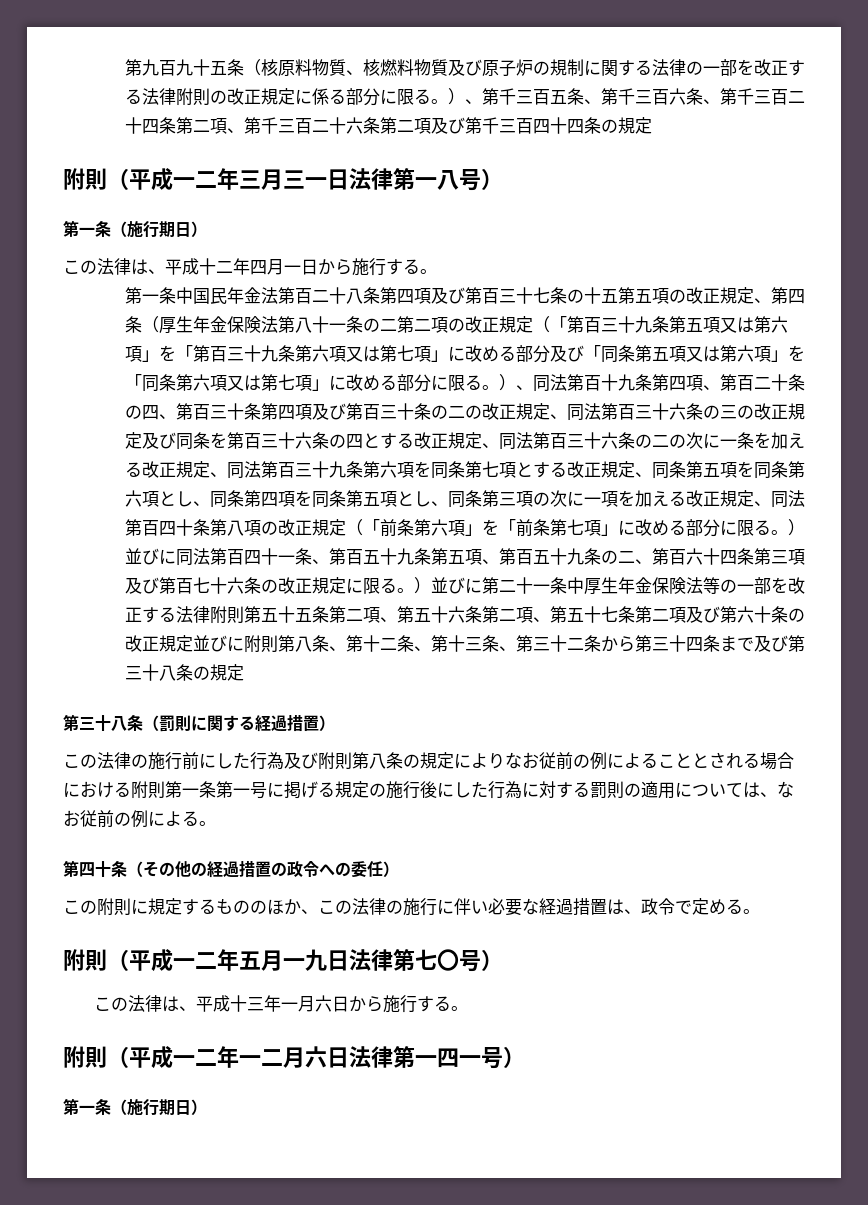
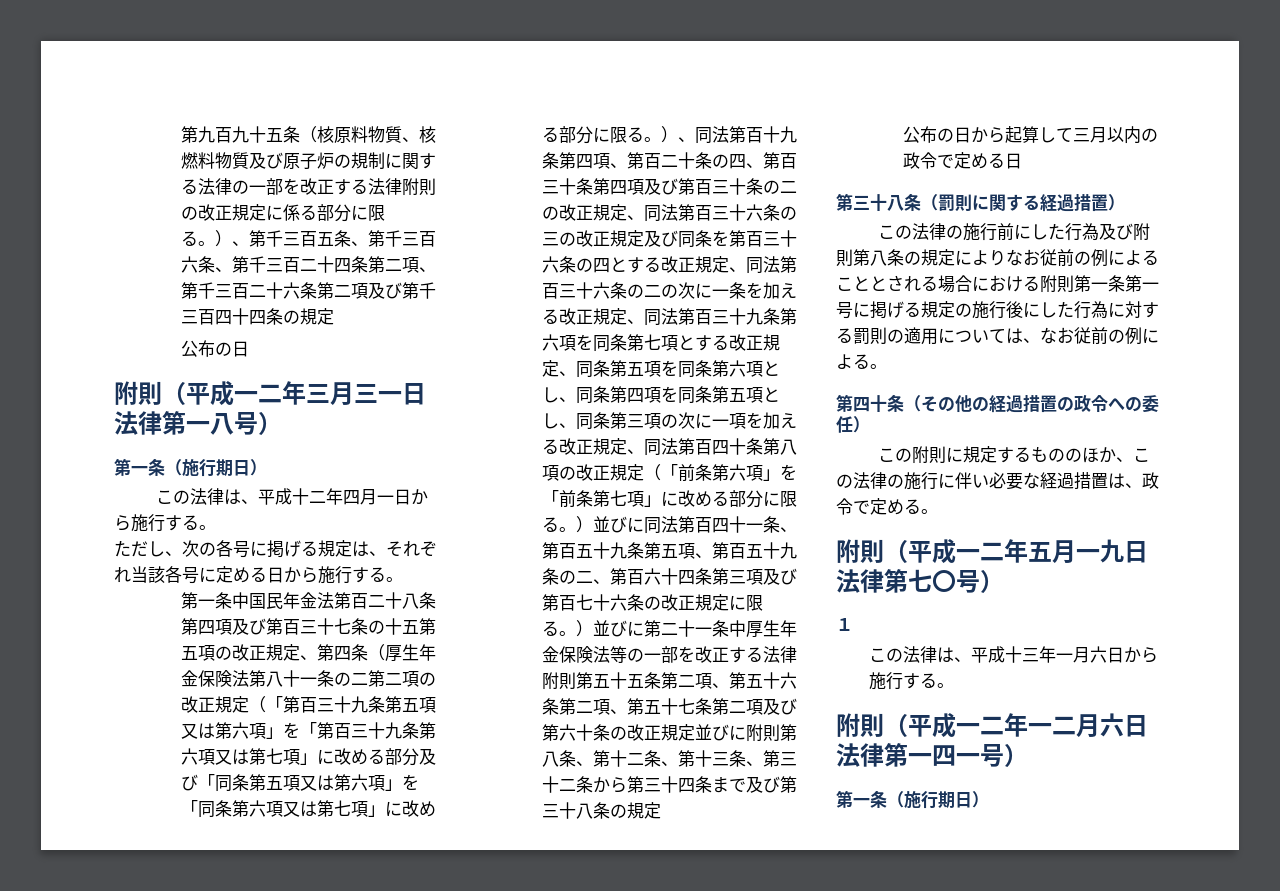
  第九百九十五条（核原料物質、核燃料物質及び原子炉の規制に関する法律の一部を改正する法律附則の改正規定に係る部分に限る。）、第千三百五条、第千三百六条、第千三百二十四条第二項、第千三百二十六条第二項及び第千三百四十四条の規定
+ 公布の日
+ ただし、次の各号に掲げる規定は、それぞれ当該各号に定める日から施行する。
+ 公布の日から起算して三月以内の政令で定める日
+ １

